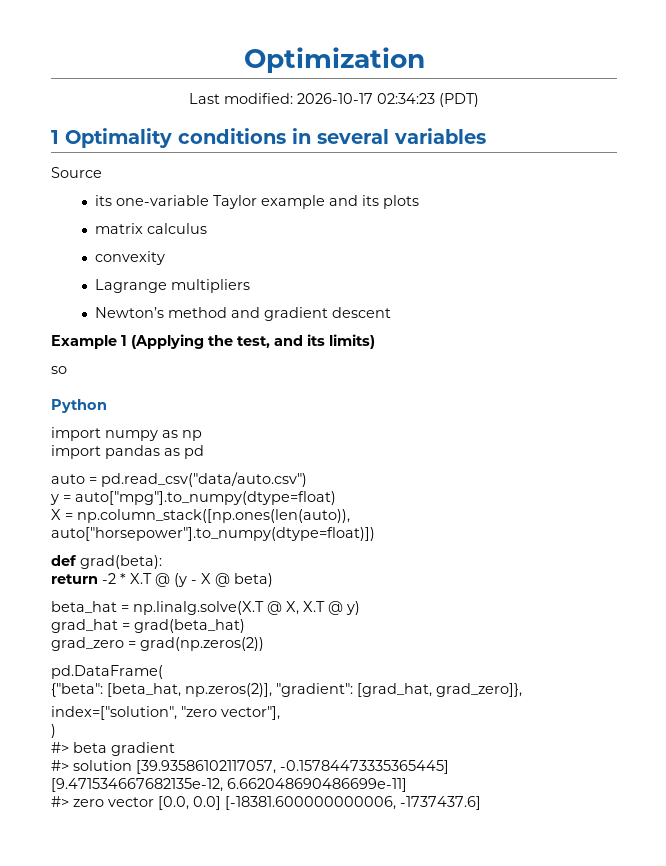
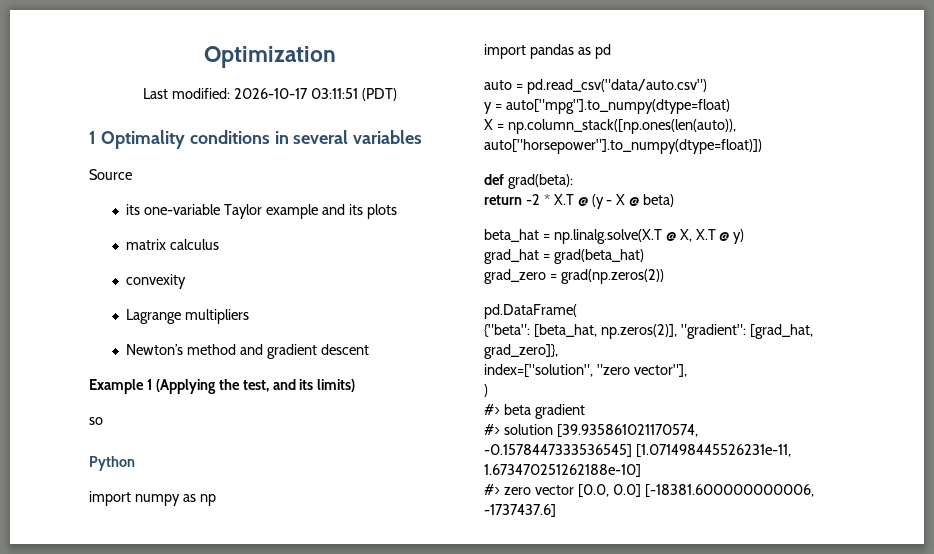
- Last modified: 2026-10-17 02:34:23 (PDT)
+ Last modified: 2026-10-17 03:11:51 (PDT)
- #> solution [39.93586102117057, -0.15784473335365445] [9.471534667682135e-12, 6.662048690486699e-11]
+ #> solution [39.935861021170574, -0.1578447333536545] [1.071498445526231e-11, 1.673470251262188e-10]

